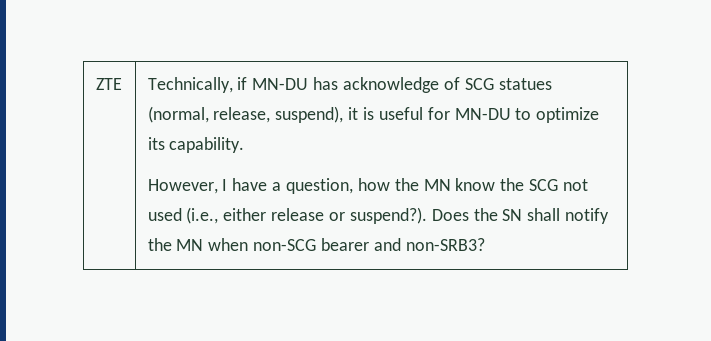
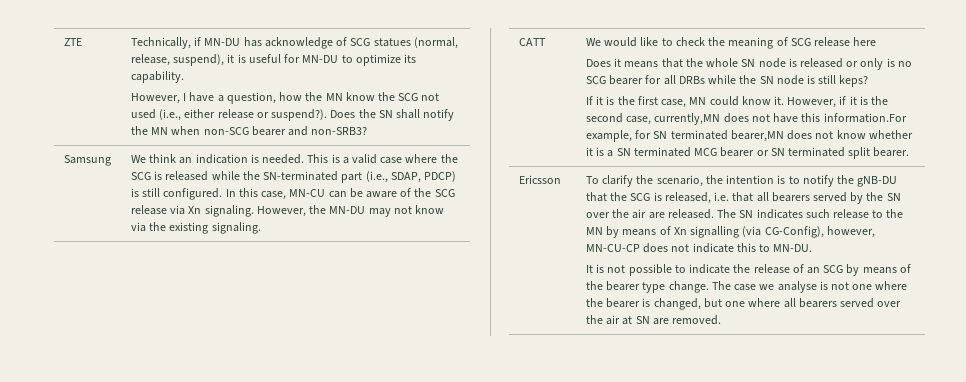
+ Samsung | We think an indication is needed. This is a valid case where the SCG is released while the SN-terminated part (i.e., SDAP, PDCP) is still configured. In this case, MN-CU can be aware of the SCG release via Xn signaling. However, the MN-DU may not know via the existing signaling.
+ CATT | We would like to check the meaning of SCG release here
+ Does it means that the whole SN node is released or only is no SCG bearer for all DRBs while the SN node is still keps?
+ If it is the first case, MN could know it. However, if it is the second case, currently,MN does not have this information.For example, for SN terminated bearer,MN does not know whether it is a SN terminated MCG bearer or SN terminated split bearer.
+ Ericsson | To clarify the scenario, the intention is to notify the gNB-DU that the SCG is released, i.e. that all bearers served by the SN over the air are released. The SN indicates such release to the MN by means of Xn signalling (via CG-Config), however, MN-CU-CP does not indicate this to MN-DU.
+ It is not possible to indicate the release of an SCG by means of the bearer type change. The case we analyse is not one where the bearer is changed, but one where all bearers served over the air at SN are removed.

